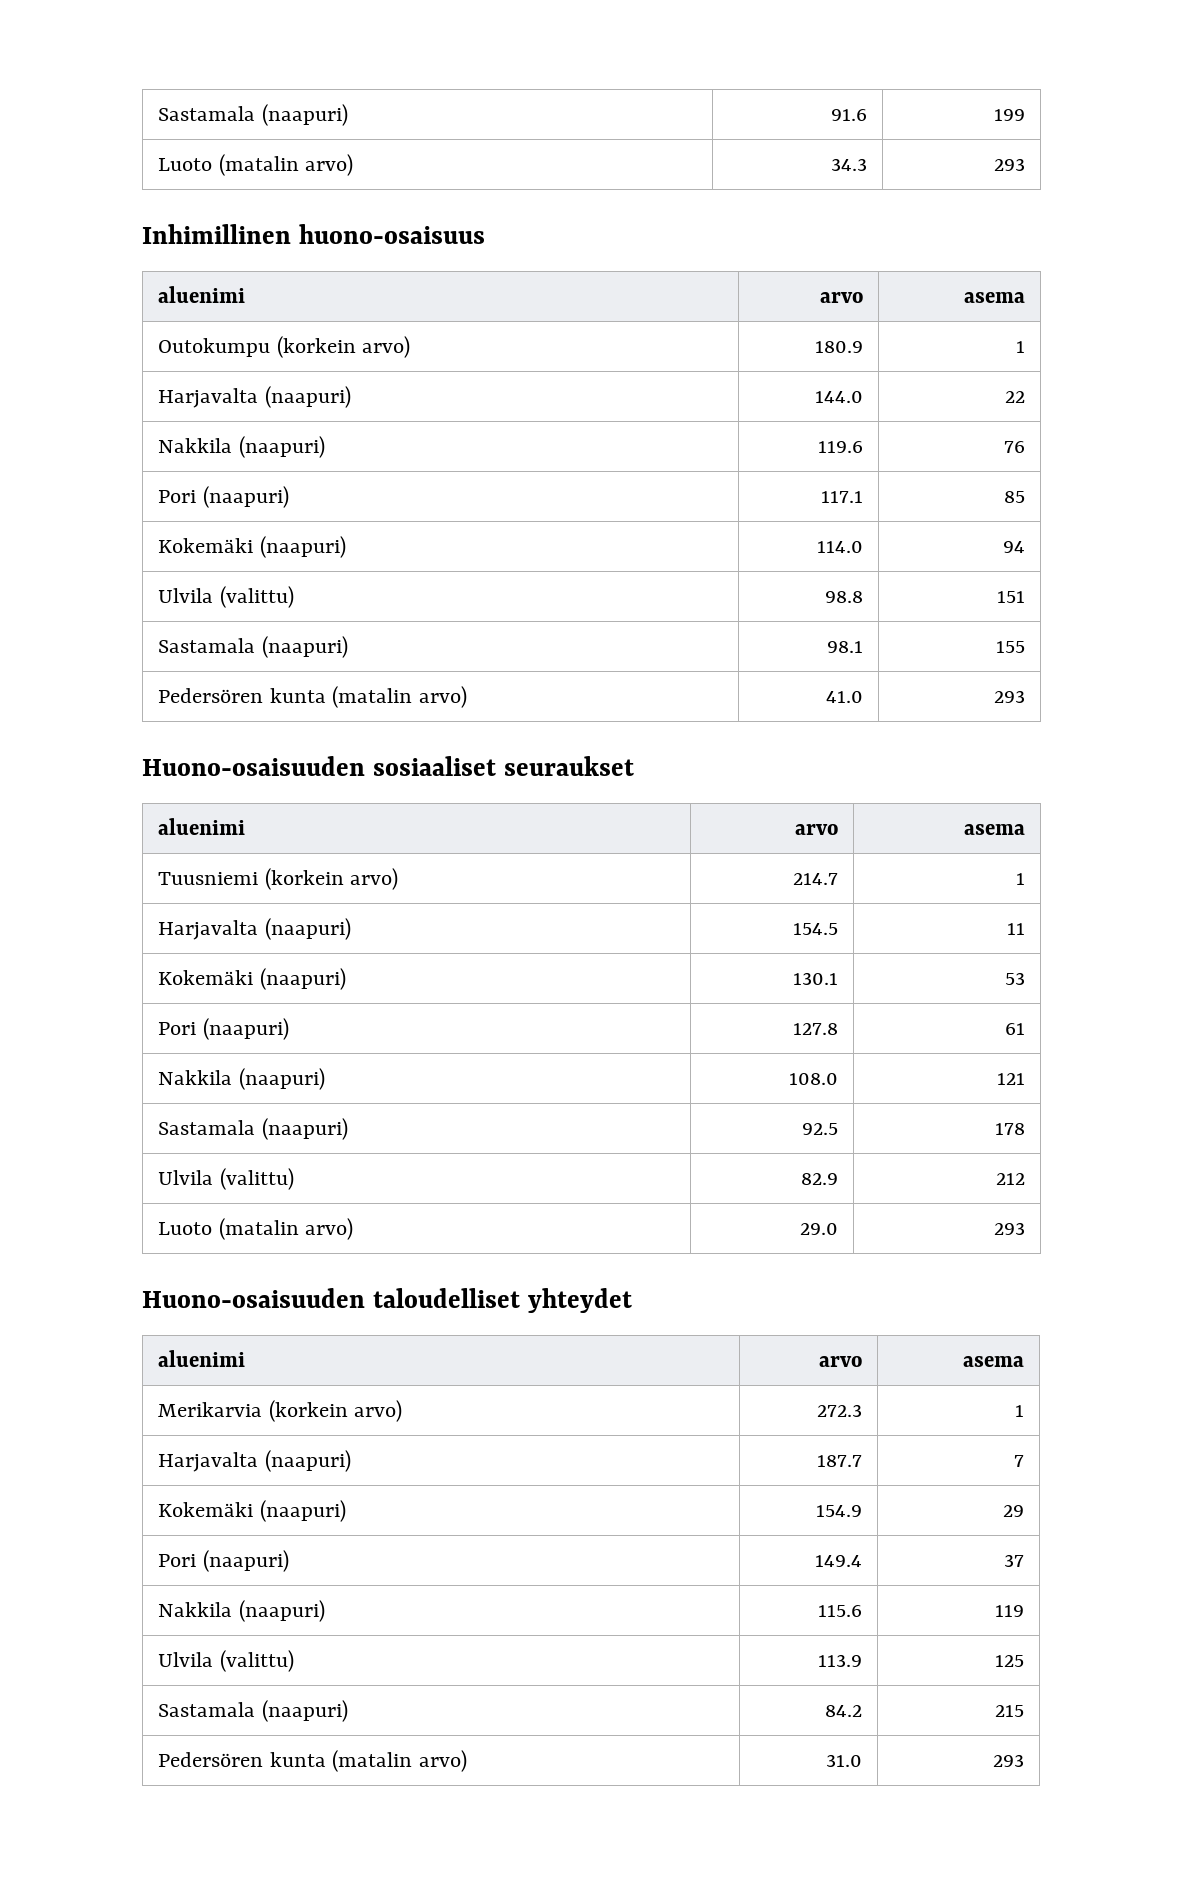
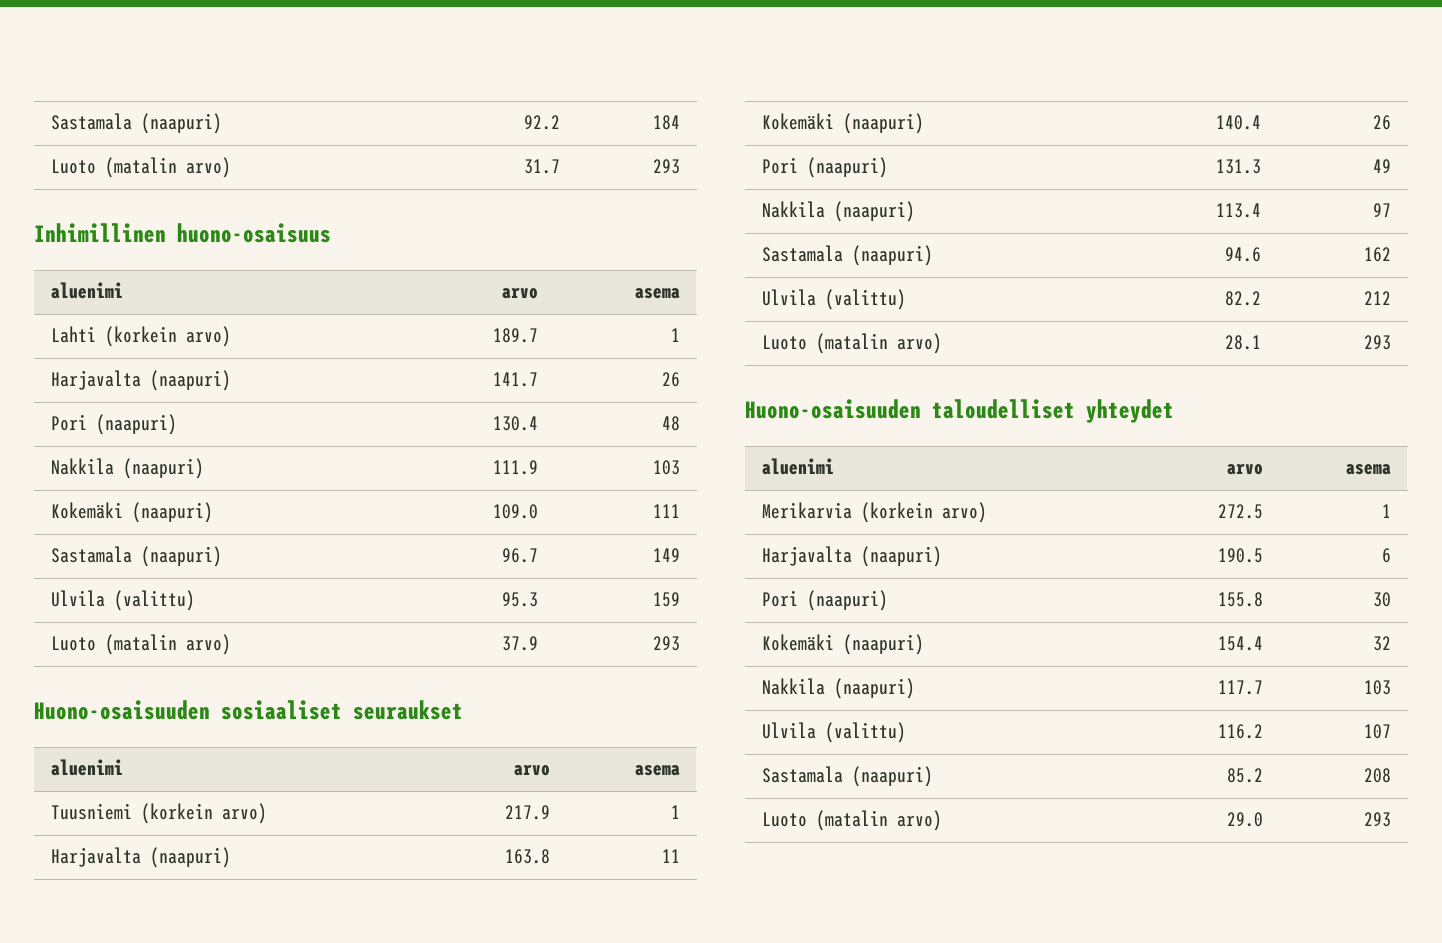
- Sastamala (naapuri) | 91.6 | 199
- Luoto (matalin arvo) | 34.3 | 293
+ Sastamala (naapuri) | 92.2 | 184
+ Luoto (matalin arvo) | 31.7 | 293
- Outokumpu (korkein arvo) | 180.9 | 1
- Harjavalta (naapuri) | 144.0 | 22
- Nakkila (naapuri) | 119.6 | 76
- Pori (naapuri) | 117.1 | 85
- Kokemäki (naapuri) | 114.0 | 94
- Ulvila (valittu) | 98.8 | 151
- Sastamala (naapuri) | 98.1 | 155
- Pedersören kunta (matalin arvo) | 41.0 | 293
+ Lahti (korkein arvo) | 189.7 | 1
+ Harjavalta (naapuri) | 141.7 | 26
+ Pori (naapuri) | 130.4 | 48
+ Nakkila (naapuri) | 111.9 | 103
+ Kokemäki (naapuri) | 109.0 | 111
+ Sastamala (naapuri) | 96.7 | 149
+ Ulvila (valittu) | 95.3 | 159
+ Luoto (matalin arvo) | 37.9 | 293
- Tuusniemi (korkein arvo) | 214.7 | 1
- Harjavalta (naapuri) | 154.5 | 11
+ Tuusniemi (korkein arvo) | 217.9 | 1
+ Harjavalta (naapuri) | 163.8 | 11
- Kokemäki (naapuri) | 130.1 | 53
- Pori (naapuri) | 127.8 | 61
- Nakkila (naapuri) | 108.0 | 121
- Sastamala (naapuri) | 92.5 | 178
- Ulvila (valittu) | 82.9 | 212
+ Kokemäki (naapuri) | 140.4 | 26
+ Pori (naapuri) | 131.3 | 49
+ Nakkila (naapuri) | 113.4 | 97
+ Sastamala (naapuri) | 94.6 | 162
+ Ulvila (valittu) | 82.2 | 212
- Luoto (matalin arvo) | 29.0 | 293
+ Luoto (matalin arvo) | 28.1 | 293
- Merikarvia (korkein arvo) | 272.3 | 1
- Harjavalta (naapuri) | 187.7 | 7
- Kokemäki (naapuri) | 154.9 | 29
- Pori (naapuri) | 149.4 | 37
- Nakkila (naapuri) | 115.6 | 119
- Ulvila (valittu) | 113.9 | 125
- Sastamala (naapuri) | 84.2 | 215
- Pedersören kunta (matalin arvo) | 31.0 | 293
+ Merikarvia (korkein arvo) | 272.5 | 1
+ Harjavalta (naapuri) | 190.5 | 6
+ Pori (naapuri) | 155.8 | 30
+ Kokemäki (naapuri) | 154.4 | 32
+ Nakkila (naapuri) | 117.7 | 103
+ Ulvila (valittu) | 116.2 | 107
+ Sastamala (naapuri) | 85.2 | 208
+ Luoto (matalin arvo) | 29.0 | 293

